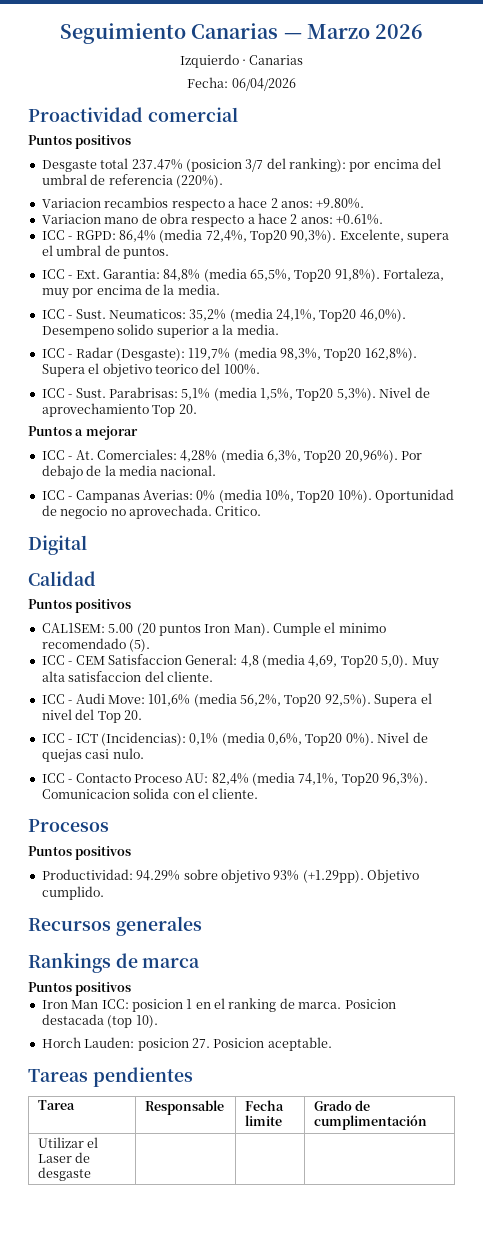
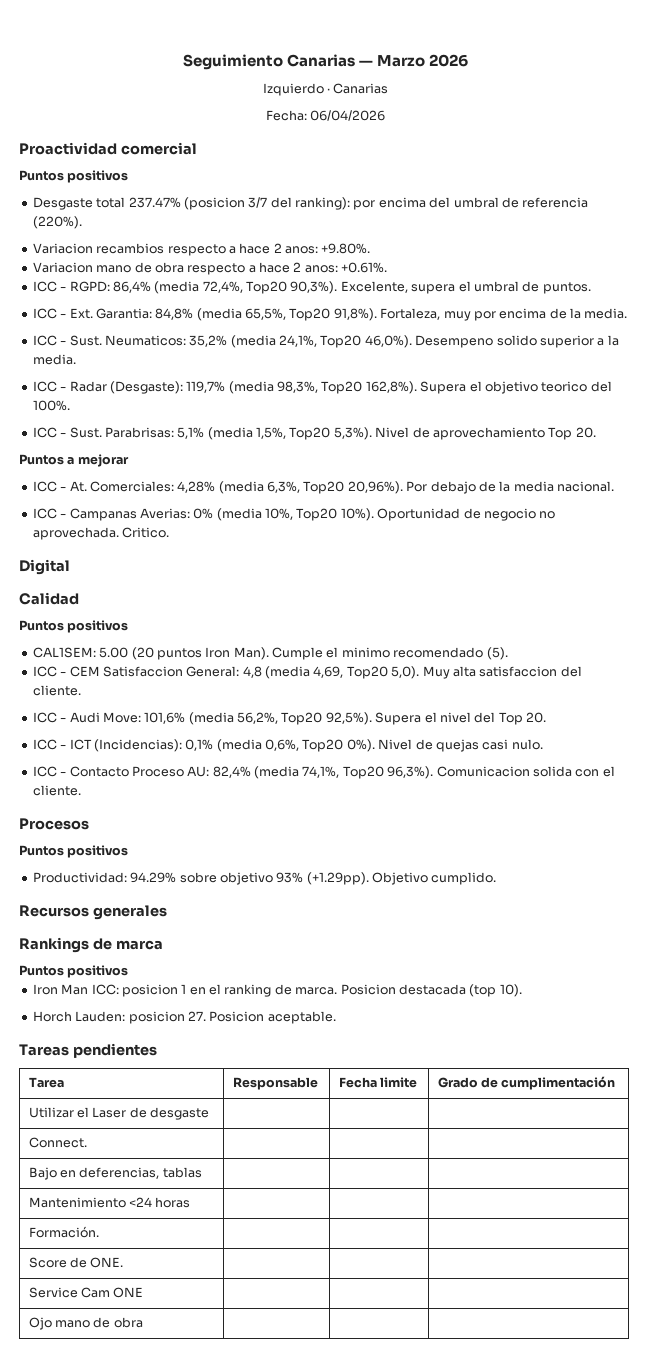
+ Connect. | | |
+ Bajo en deferencias, tablas | | |
+ Mantenimiento <24 horas | | |
+ Formación. | | |
+ Score de ONE. | | |
+ Service Cam ONE | | |
+ Ojo mano de obra | | |

